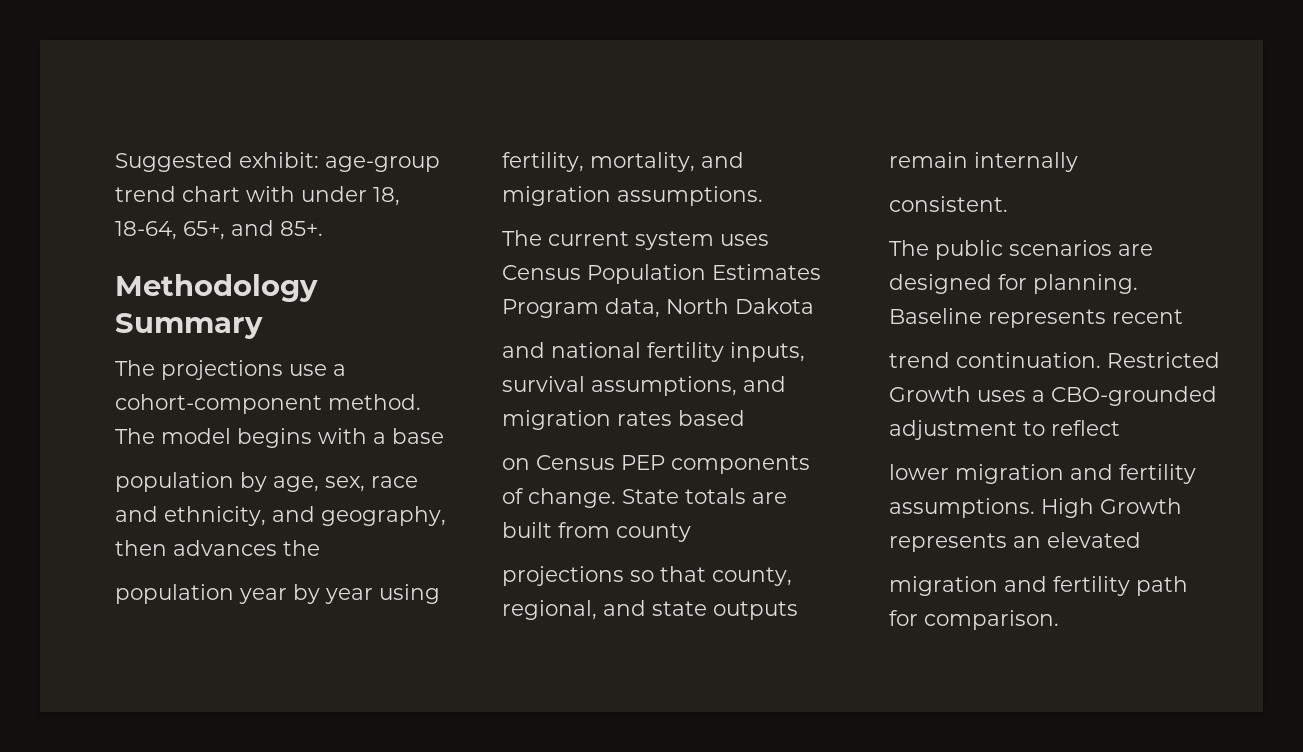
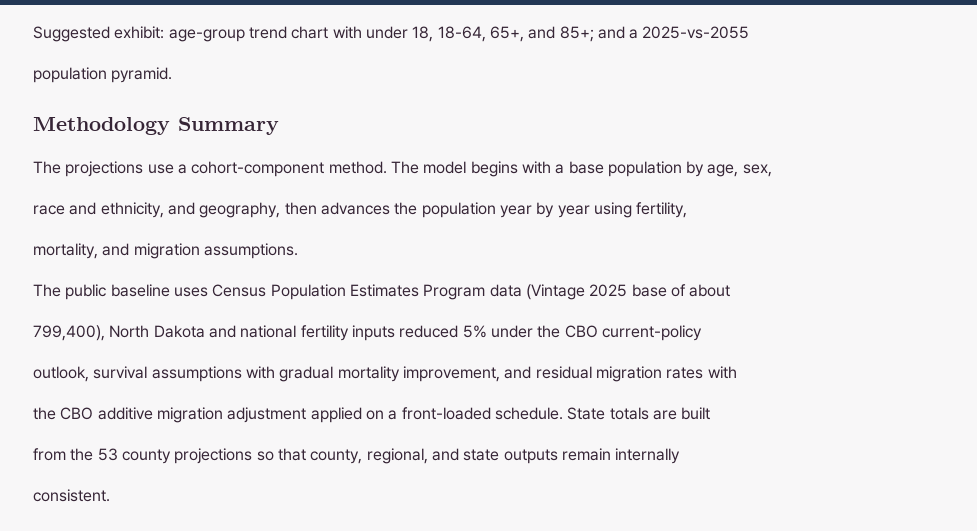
- Suggested exhibit: age-group trend chart with under 18, 18-64, 65+, and 85+.
+ Suggested exhibit: age-group trend chart with under 18, 18-64, 65+, and 85+; and a 2025-vs-2055
+ population pyramid.
- The model begins with a base
- population by age, sex, race and ethnicity, and geography, then advances the
- population year by year using fertility, mortality, and migration assumptions.
+ The model begins with a base population by age, sex,
+ race and ethnicity, and geography, then advances the population year by year using fertility,
+ mortality, and migration assumptions.
- The current system uses Census Population Estimates Program data, North Dakota
- and national fertility inputs, survival assumptions, and migration rates based
- on Census PEP components of change.
+ The public baseline uses Census Population Estimates Program data (Vintage 2025 base of about
+ 799,400), North Dakota and national fertility inputs reduced 5% under the CBO current-policy
+ outlook, survival assumptions with gradual mortality improvement, and residual migration rates with
+ the CBO additive migration adjustment applied on a front-loaded schedule.
- State totals are built from county
- projections so that county, regional, and state outputs remain internally
+ State totals are built
+ from the 53 county projections so that county, regional, and state outputs remain internally
- The public scenarios are designed for planning. Baseline represents recent
- trend continuation. Restricted Growth uses a CBO-grounded adjustment to reflect
- lower migration and fertility assumptions. High Growth represents an elevated
- migration and fertility path for comparison.

